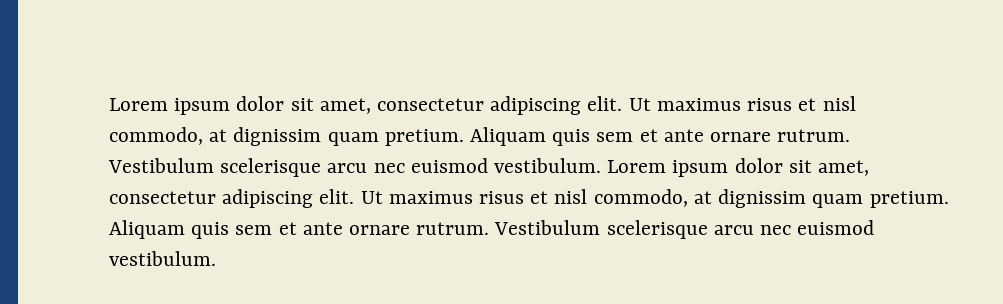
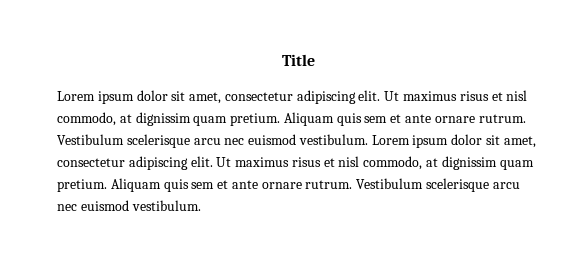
+ Title

